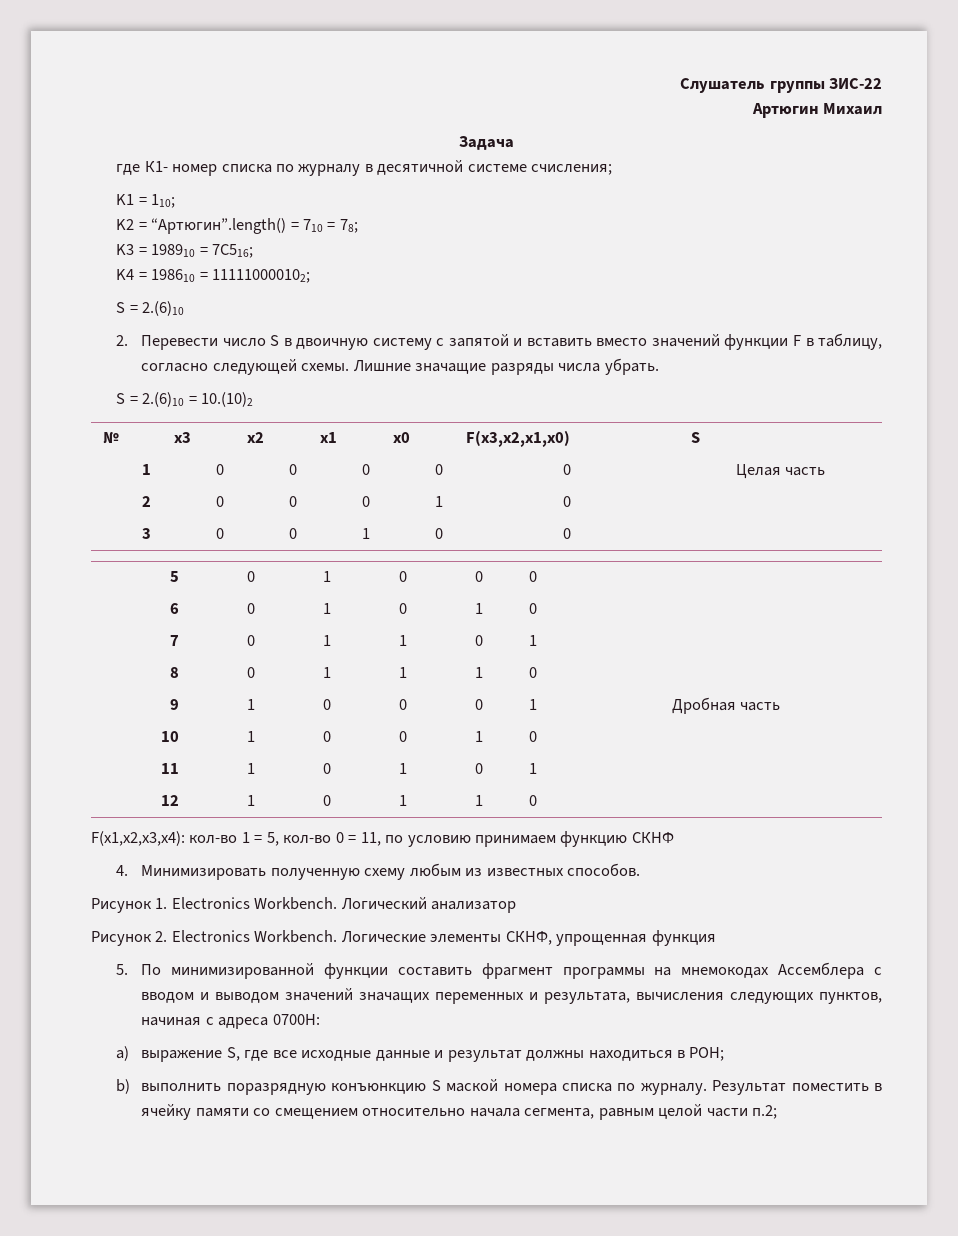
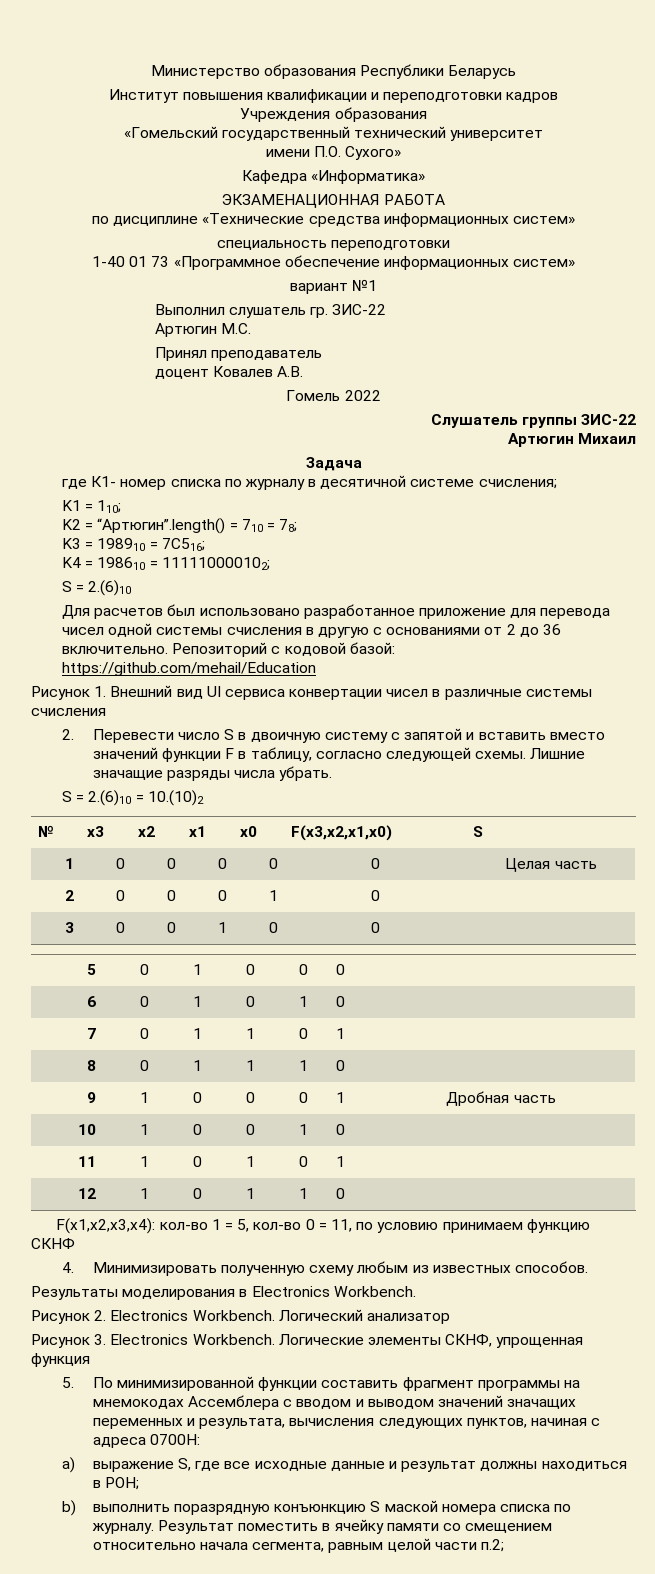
+ Министерство образования Республики Беларусь
+ Институт повышения квалификации и переподготовки кадров
+ Учреждения образования
+ «Гомельский государственный технический университет
+ имени П.О. Сухого»
+ Кафедра «Информатика»
+ ЭКЗАМЕНАЦИОННАЯ РАБОТА
+ по дисциплине «Технические средства информационных систем»
+ специальность переподготовки
+ 1-40 01 73 «Программное обеспечение информационных систем»
+ вариант №1
+ Выполнил слушатель гр. ЗИС-22
+ Артюгин М.С.
+ Принял преподаватель
+ доцент Ковалев А.В.
+ Гомель 2022
+ Для расчетов был использовано разработанное приложение для перевода чисел одной системы счисления в другую с основаниями от 2 до 36 включительно. Репозиторий с кодовой базой: https://github.com/mehail/Education
+ Рисунок 1. Внешний вид UI сервиса конвертации чисел в различные системы счисления
- Рисунок 1. Electronics Workbench.
+ Результаты моделирования в Electronics Workbench.
+ Рисунок 2. Electronics Workbench.
- Рисунок 2. Electronics Workbench.
+ Рисунок 3. Electronics Workbench.

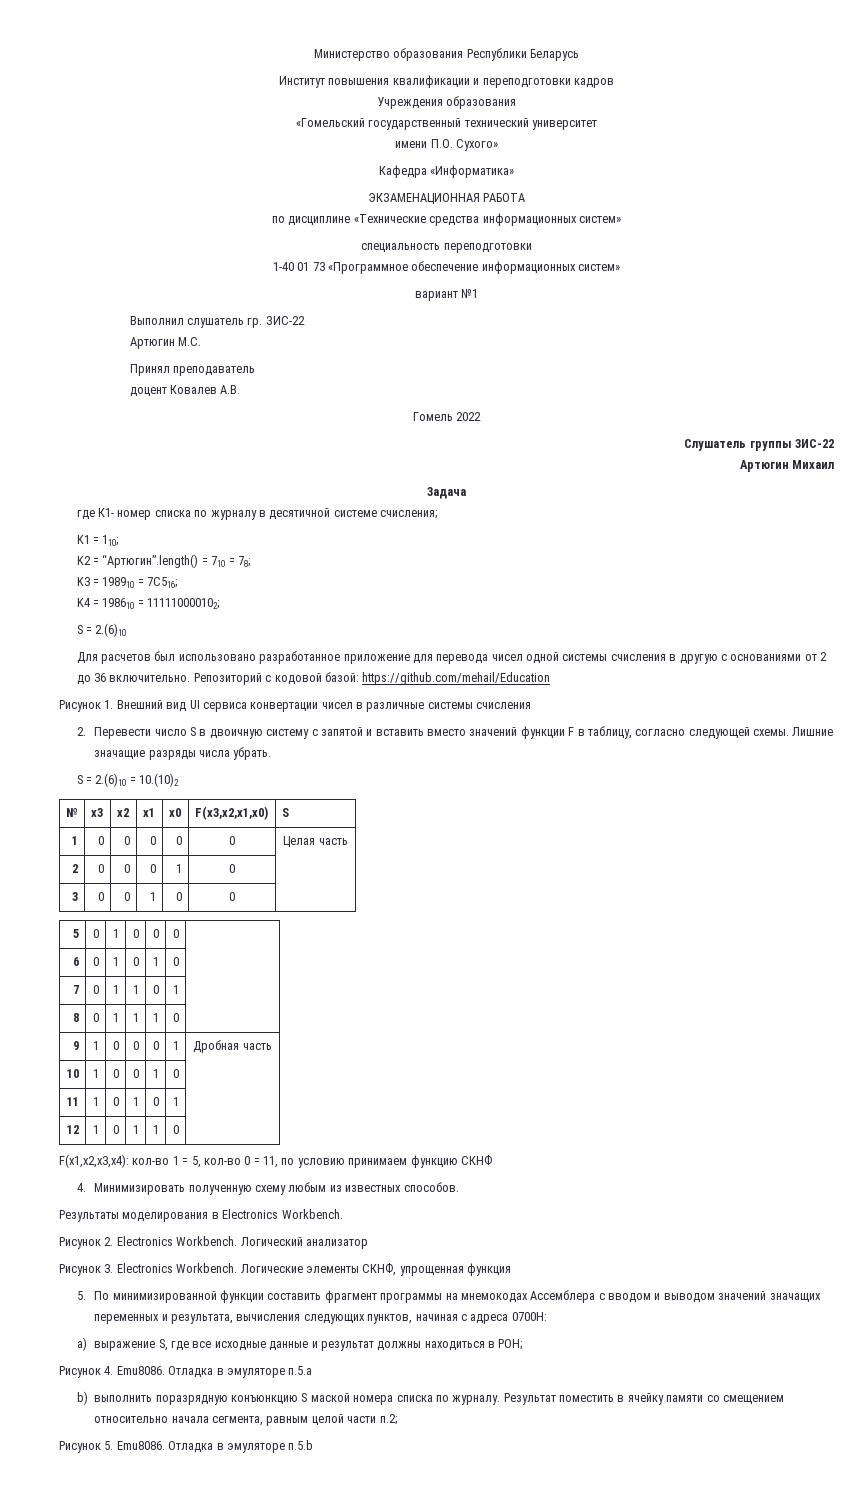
+ Рисунок 4. Emu8086. Отладка в эмуляторе п.5.a
+ Рисунок 5. Emu8086. Отладка в эмуляторе п.5.b

